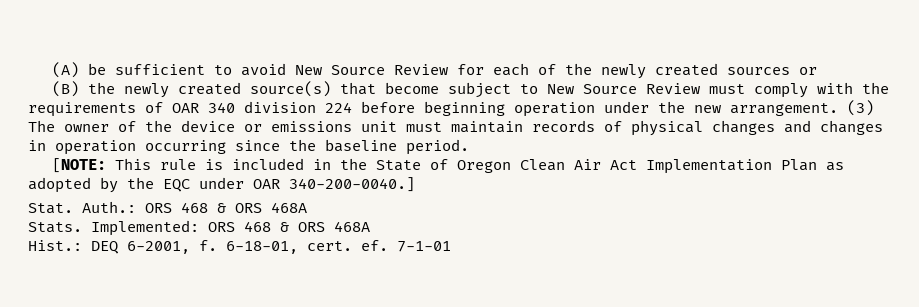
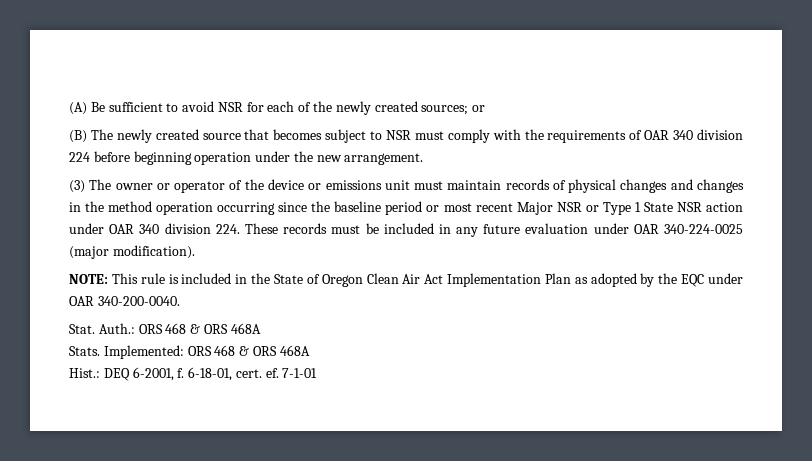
- (A) be sufficient to avoid New Source Review for each of the newly created sources or
+ (A) Be sufficient to avoid NSR for each of the newly created sources; or
- (B) the newly created source(s) that become subject to New Source Review must comply with the requirements of OAR 340 division 224 before beginning operation under the new arrangement. (3) The owner of the device or emissions unit must maintain records of physical changes and changes in operation occurring since the baseline period.
- [NOTE:
+ (B) The newly created source that becomes subject to NSR must comply with the requirements of OAR 340 division 224 before beginning operation under the new arrangement.
+ (3) The owner or operator of the device or emissions unit must maintain records of physical changes and changes in the method operation occurring since the baseline period or most recent Major NSR or Type 1 State NSR action under OAR 340 division 224. These records must be included in any future evaluation under OAR 340-224-0025 (major modification).
+ NOTE:
- This rule is included in the State of Oregon Clean Air Act Implementation Plan as adopted by the EQC under OAR 340-200-0040.]
+ This rule is included in the State of Oregon Clean Air Act Implementation Plan as adopted by the EQC under OAR 340-200-0040.

